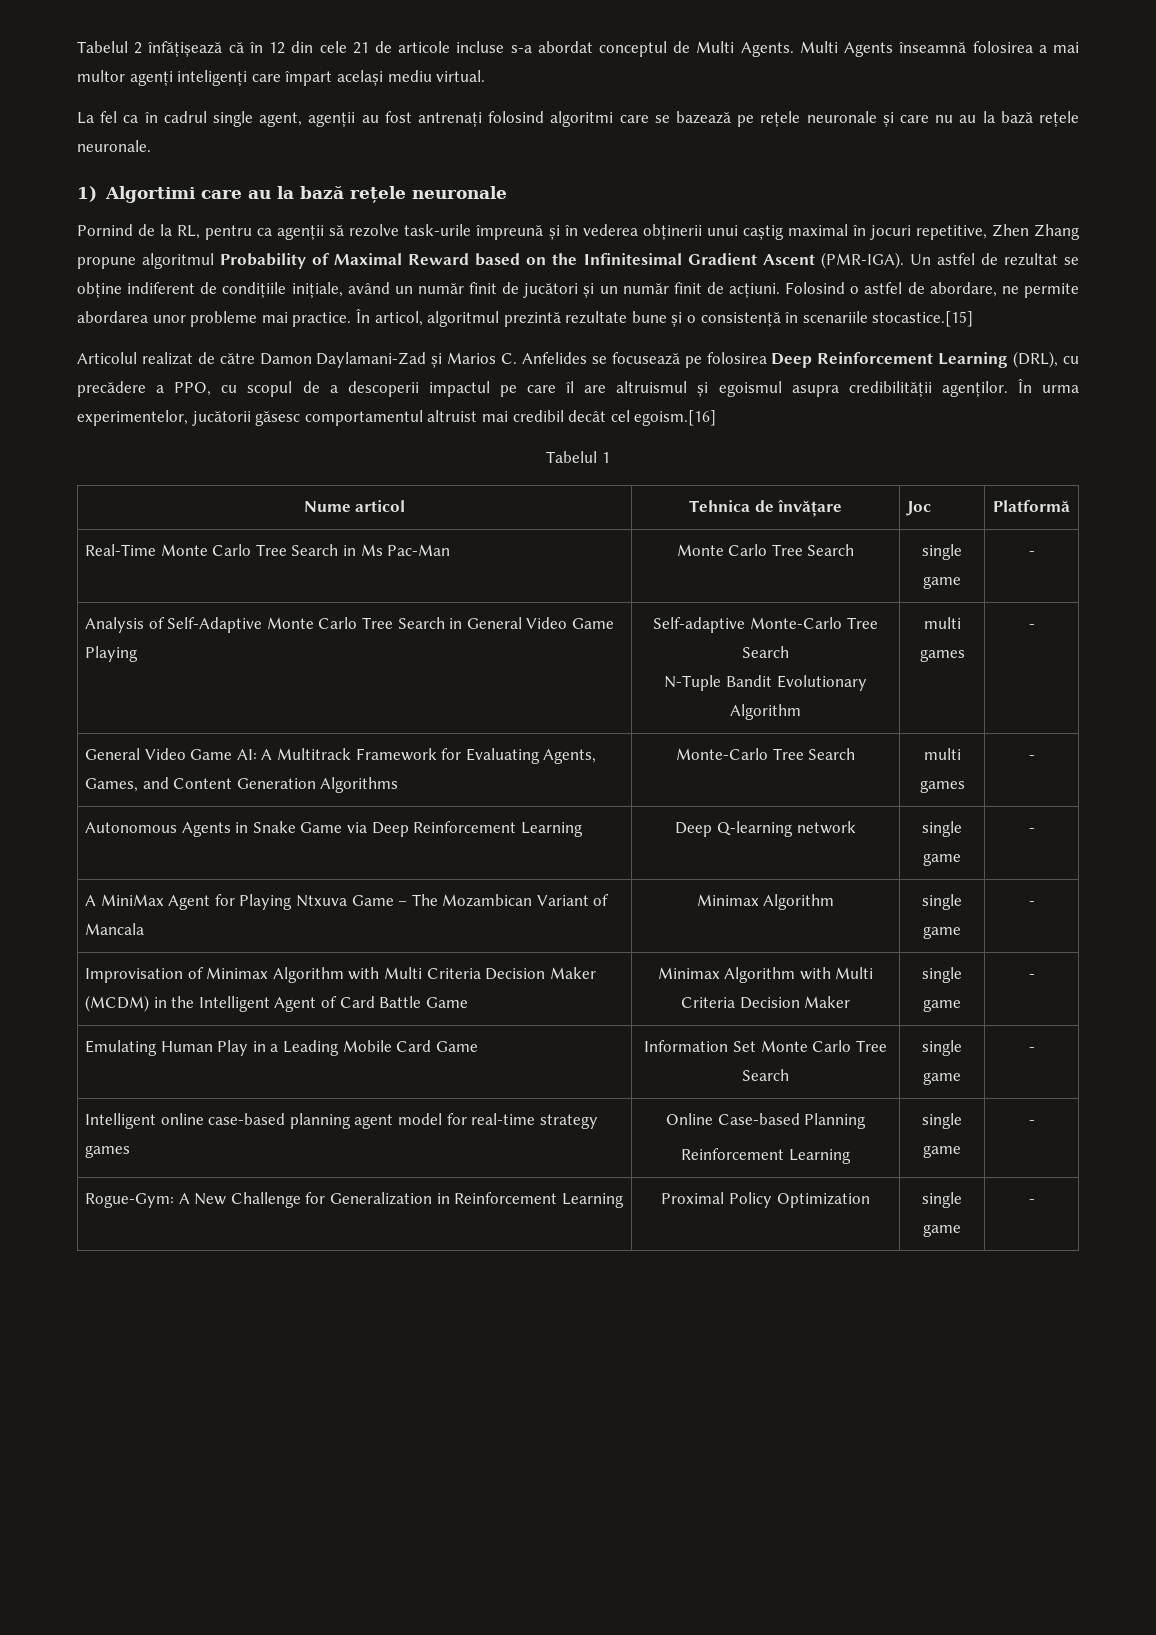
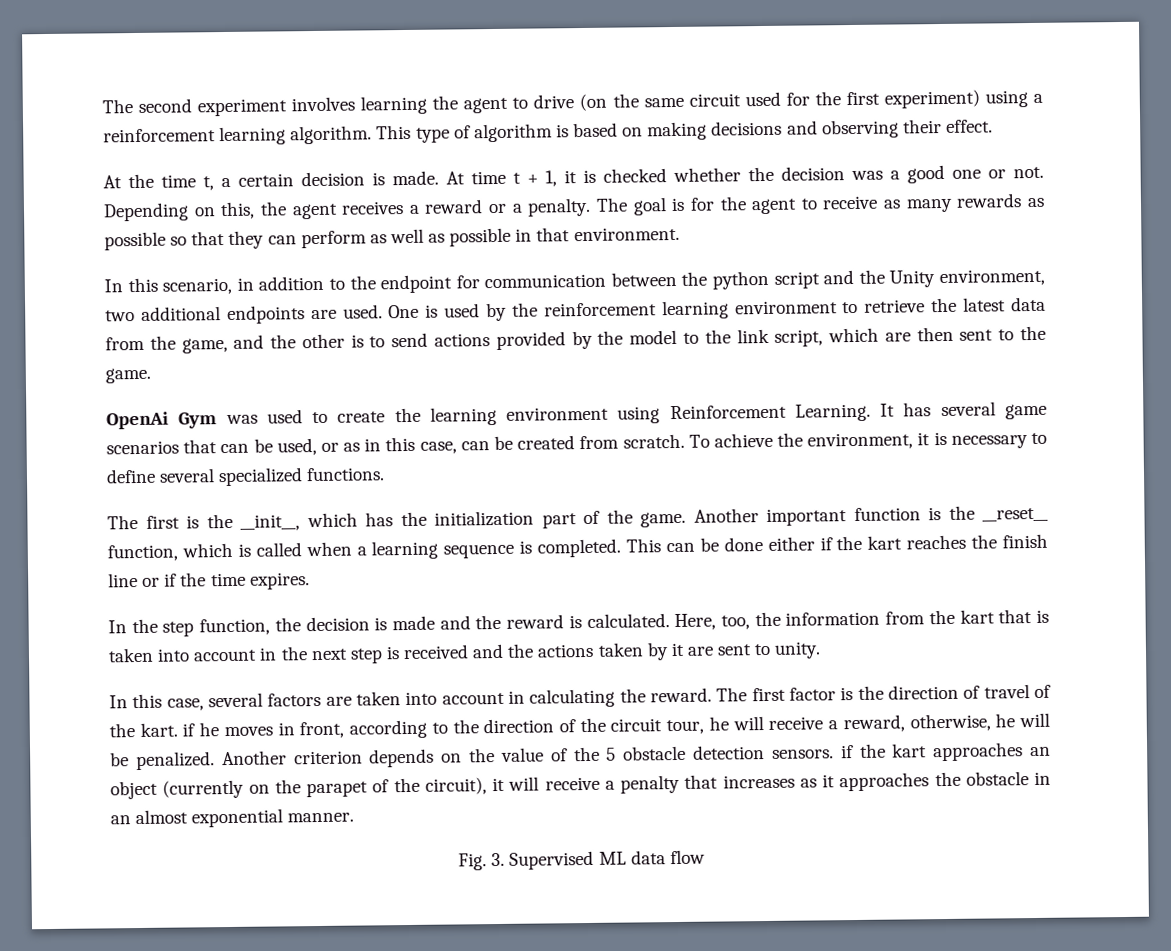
- Tabelul 2 înfățișează că în 12 din cele 21 de articole incluse s-a abordat conceptul de Multi Agents. Multi Agents înseamnă folosirea a mai multor agenți inteligenți care împart același mediu virtual.
- La fel ca în cadrul single agent, agenții au fost antrenați folosind algoritmi care se bazează pe rețele neuronale și care nu au la bază rețele neuronale.
- 1) Algortimi care au la bază rețele neuronale
- Pornind de la RL, pentru ca agenții să rezolve task-urile împreună și în vederea obținerii unui caștig maximal în jocuri repetitive, Zhen Zhang propune algoritmul Probability of Maximal Reward based on the Infinitesimal Gradient Ascent (PMR-IGA). Un astfel de rezultat se obține indiferent de condițiile inițiale, având un număr finit de jucători și un număr finit de acțiuni. Folosind o astfel de abordare, ne permite abordarea unor probleme mai practice. În articol, algoritmul prezintă rezultate bune și o consistență în scenariile stocastice.[15]
- Articolul realizat de către Damon Daylamani-Zad și Marios C. Anfelides se focusează pe folosirea Deep Reinforcement Learning (DRL), cu precădere a PPO, cu scopul de a descoperii impactul pe care îl are altruismul și egoismul asupra credibilității agenților. În urma experimentelor, jucătorii găsesc comportamentul altruist mai credibil decât cel egoism.[16]
- Tabelul 1
- Nume articol | Tehnica de învățare | Joc | Platformă
- Real-Time Monte Carlo Tree Search in Ms Pac-Man | Monte Carlo Tree Search | single game | -
- Analysis of Self-Adaptive Monte Carlo Tree Search in General Video Game Playing | Self-adaptive Monte-Carlo Tree Search
- N-Tuple Bandit Evolutionary Algorithm | multi games | -
- General Video Game AI: A Multitrack Framework for Evaluating Agents, Games, and Content Generation Algorithms | Monte-Carlo Tree Search | multi games | -
- Autonomous Agents in Snake Game via Deep Reinforcement Learning | Deep Q-learning network | single game | -
- A MiniMax Agent for Playing Ntxuva Game – The Mozambican Variant of Mancala | Minimax Algorithm | single game | -
- Improvisation of Minimax Algorithm with Multi Criteria Decision Maker (MCDM) in the Intelligent Agent of Card Battle Game | Minimax Algorithm with Multi Criteria Decision Maker | single game | -
- Emulating Human Play in a Leading Mobile Card Game | Information Set Monte Carlo Tree Search | single game | -
- Intelligent online case-based planning agent model for real-time strategy games | Online Case-based Planning
- Reinforcement Learning | single game | -
- Rogue-Gym: A New Challenge for Generalization in Reinforcement Learning | Proximal Policy Optimization | single game | -
+ The second experiment involves learning the agent to drive (on the same circuit used for the first experiment) using a reinforcement learning algorithm. This type of algorithm is based on making decisions and observing their effect.
+ At the time t, a certain decision is made. At time t + 1, it is checked whether the decision was a good one or not. Depending on this, the agent receives a reward or a penalty. The goal is for the agent to receive as many rewards as possible so that they can perform as well as possible in that environment.
+ In this scenario, in addition to the endpoint for communication between the python script and the Unity environment, two additional endpoints are used. One is used by the reinforcement learning environment to retrieve the latest data from the game, and the other is to send actions provided by the model to the link script, which are then sent to the game.
+ OpenAi Gym was used to create the learning environment using Reinforcement Learning. It has several game scenarios that can be used, or as in this case, can be created from scratch. To achieve the environment, it is necessary to define several specialized functions.
+ The first is the __init__, which has the initialization part of the game. Another important function is the __reset__ function, which is called when a learning sequence is completed. This can be done either if the kart reaches the finish line or if the time expires.
+ In the step function, the decision is made and the reward is calculated. Here, too, the information from the kart that is taken into account in the next step is received and the actions taken by it are sent to unity.
+ In this case, several factors are taken into account in calculating the reward. The first factor is the direction of travel of the kart. if he moves in front, according to the direction of the circuit tour, he will receive a reward, otherwise, he will be penalized. Another criterion depends on the value of the 5 obstacle detection sensors. if the kart approaches an object (currently on the parapet of the circuit), it will receive a penalty that increases as it approaches the obstacle in an almost exponential manner.
+ Fig. 3. Supervised ML data flow

